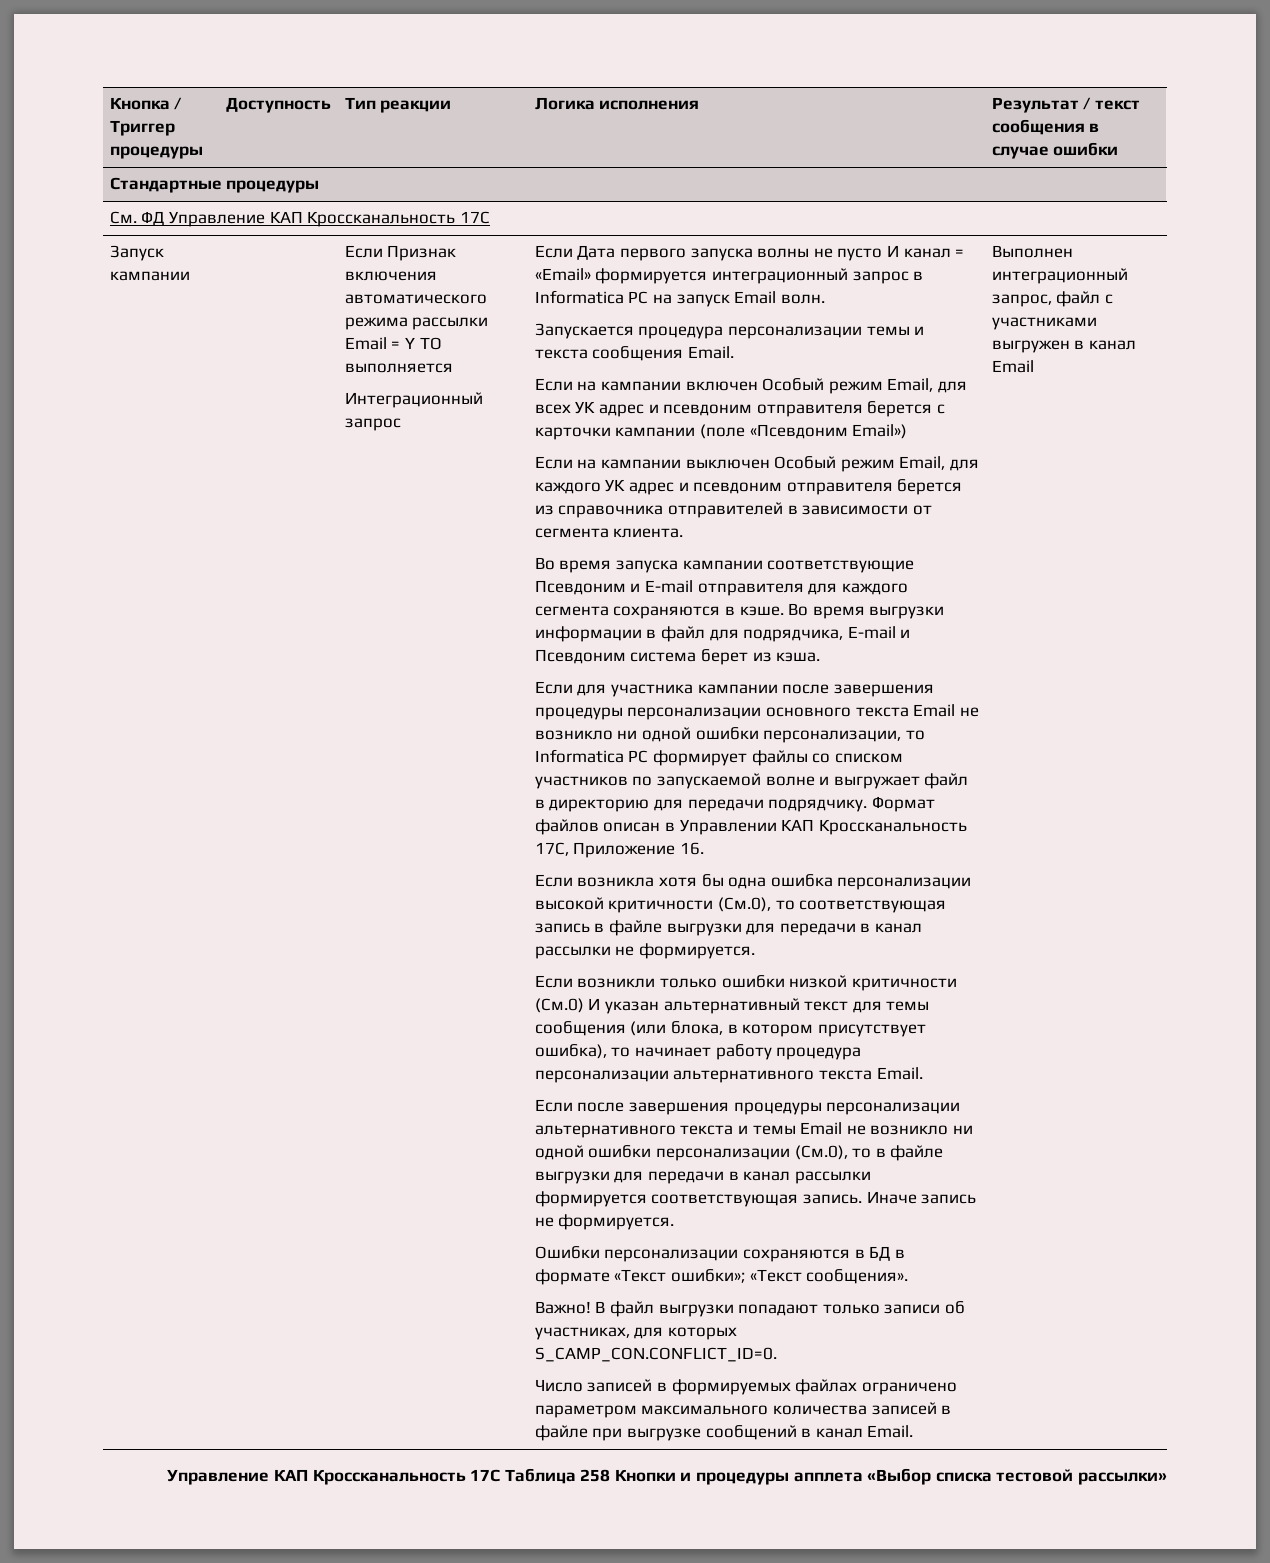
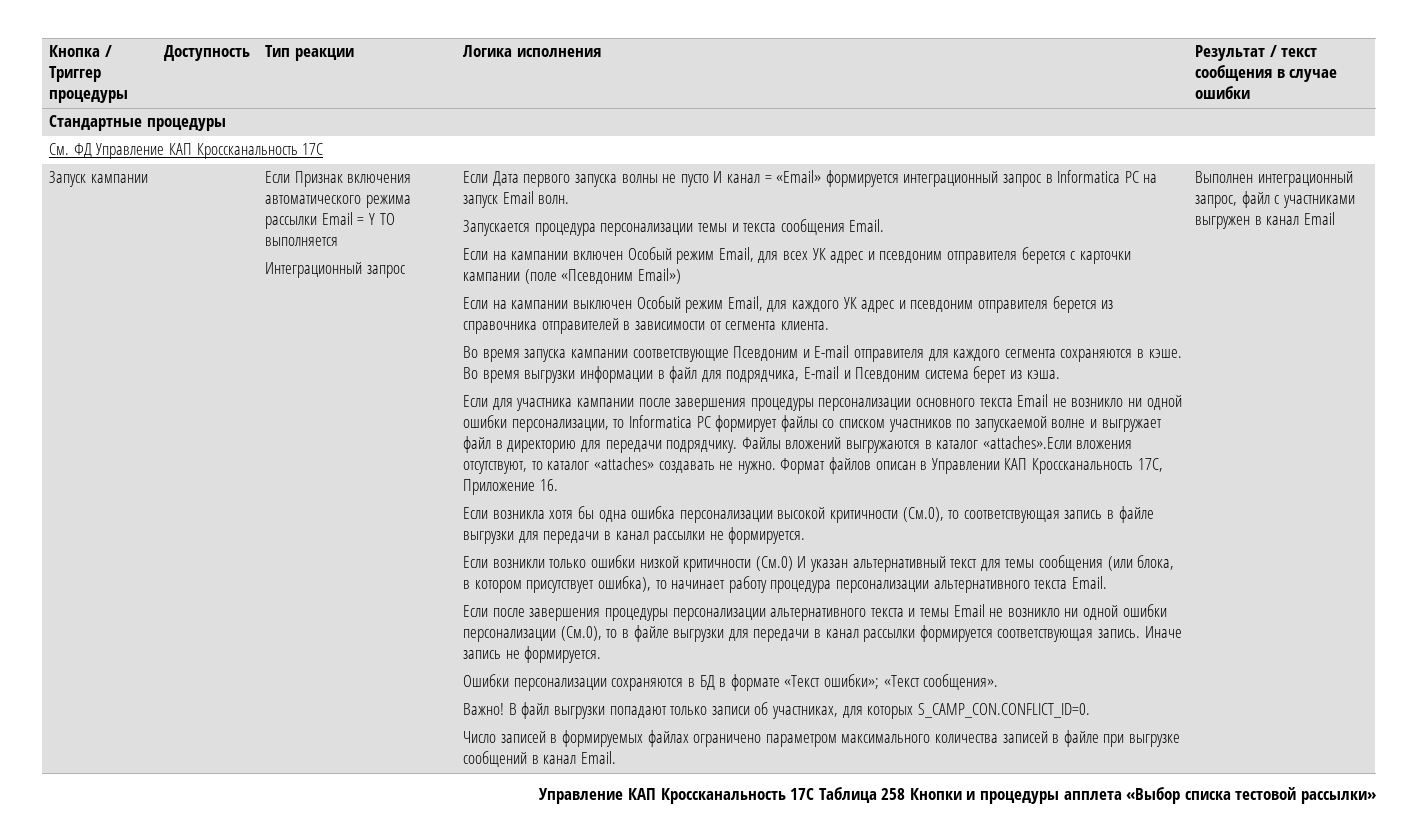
+ Файлы вложений выгружаются в каталог «attaches».Если вложения отсутствуют, то каталог «attaches» создавать не нужно.

